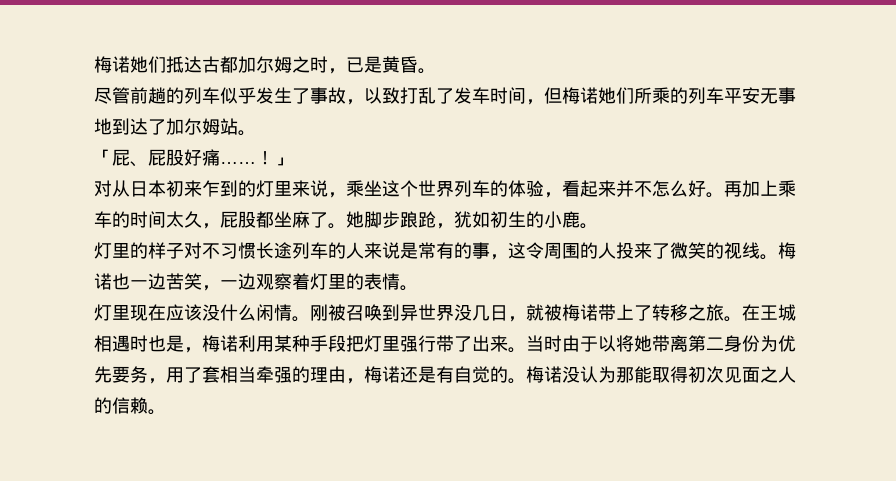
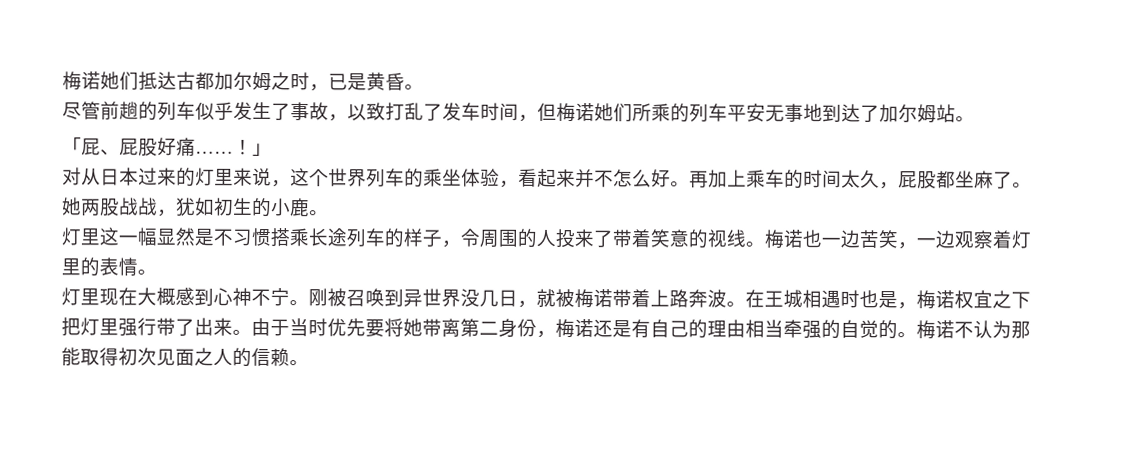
- 对从日本初来乍到的灯里来说，乘坐这个世界列车的体验，看起来并不怎么好。
+ 对从日本过来的灯里来说，这个世界列车的乘坐体验，看起来并不怎么好。
- 她脚步踉跄，犹如初生的小鹿。
+ 她两股战战，犹如初生的小鹿。
- 灯里的样子对不习惯长途列车的人来说是常有的事，这令周围的人投来了微笑的视线。
+ 灯里这一幅显然是不习惯搭乘长途列车的样子，令周围的人投来了带着笑意的视线。
- 灯里现在应该没什么闲情。
+ 灯里现在大概感到心神不宁。
- 刚被召唤到异世界没几日，就被梅诺带上了转移之旅。
+ 刚被召唤到异世界没几日，就被梅诺带着上路奔波。
- 在王城相遇时也是，梅诺利用某种手段把灯里强行带了出来。
+ 在王城相遇时也是，梅诺权宜之下把灯里强行带了出来。
- 当时由于以将她带离第二身份为优先要务，用了套相当牵强的理由，梅诺还是有自觉的。
+ 由于当时优先要将她带离第二身份，梅诺还是有自己的理由相当牵强的自觉的。
- 梅诺没认为那能取得初次见面之人的信赖。
+ 梅诺不认为那能取得初次见面之人的信赖。

